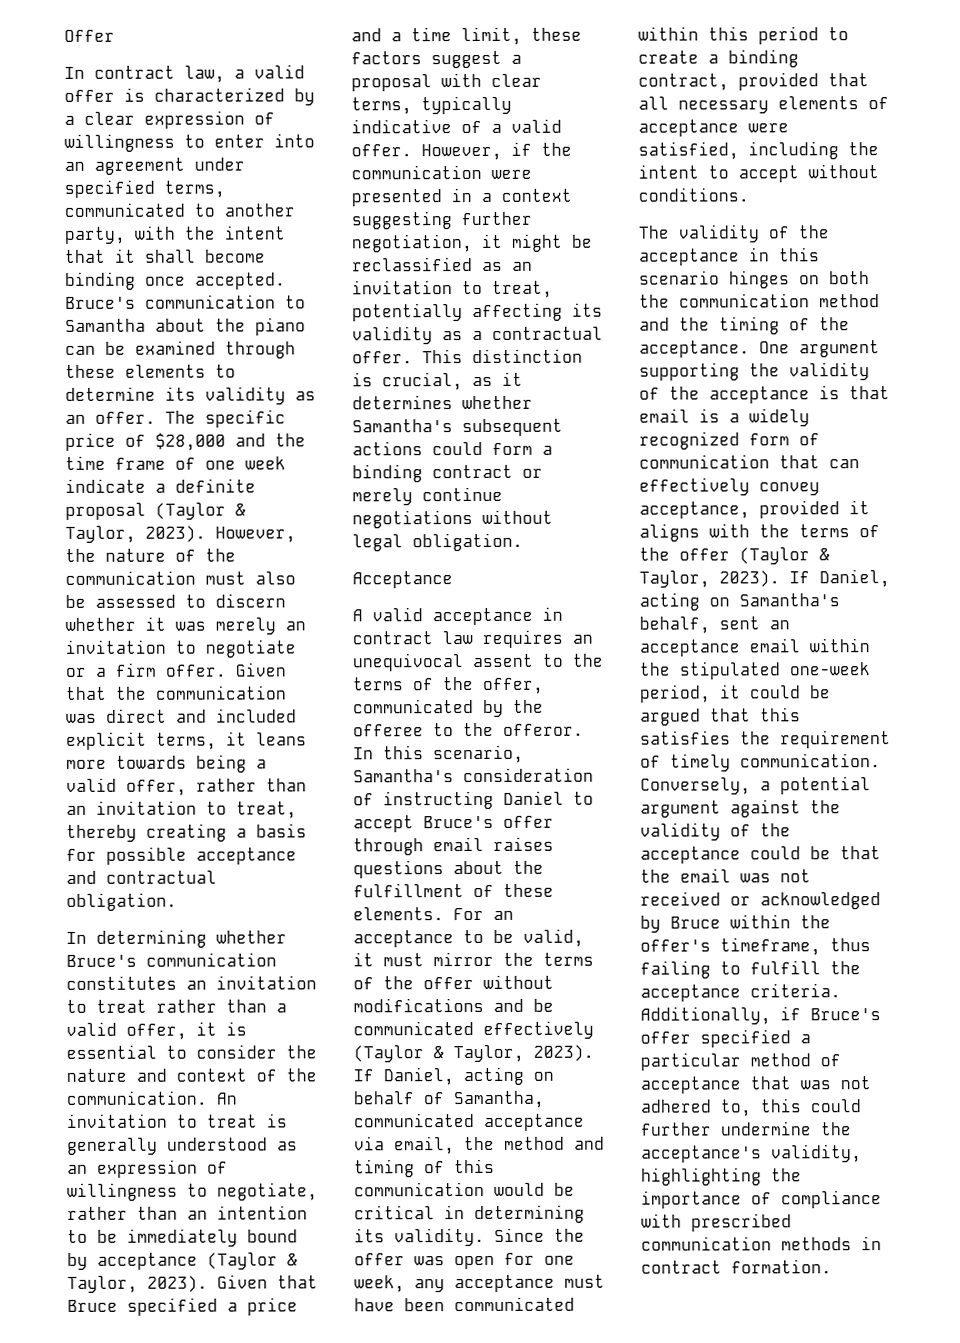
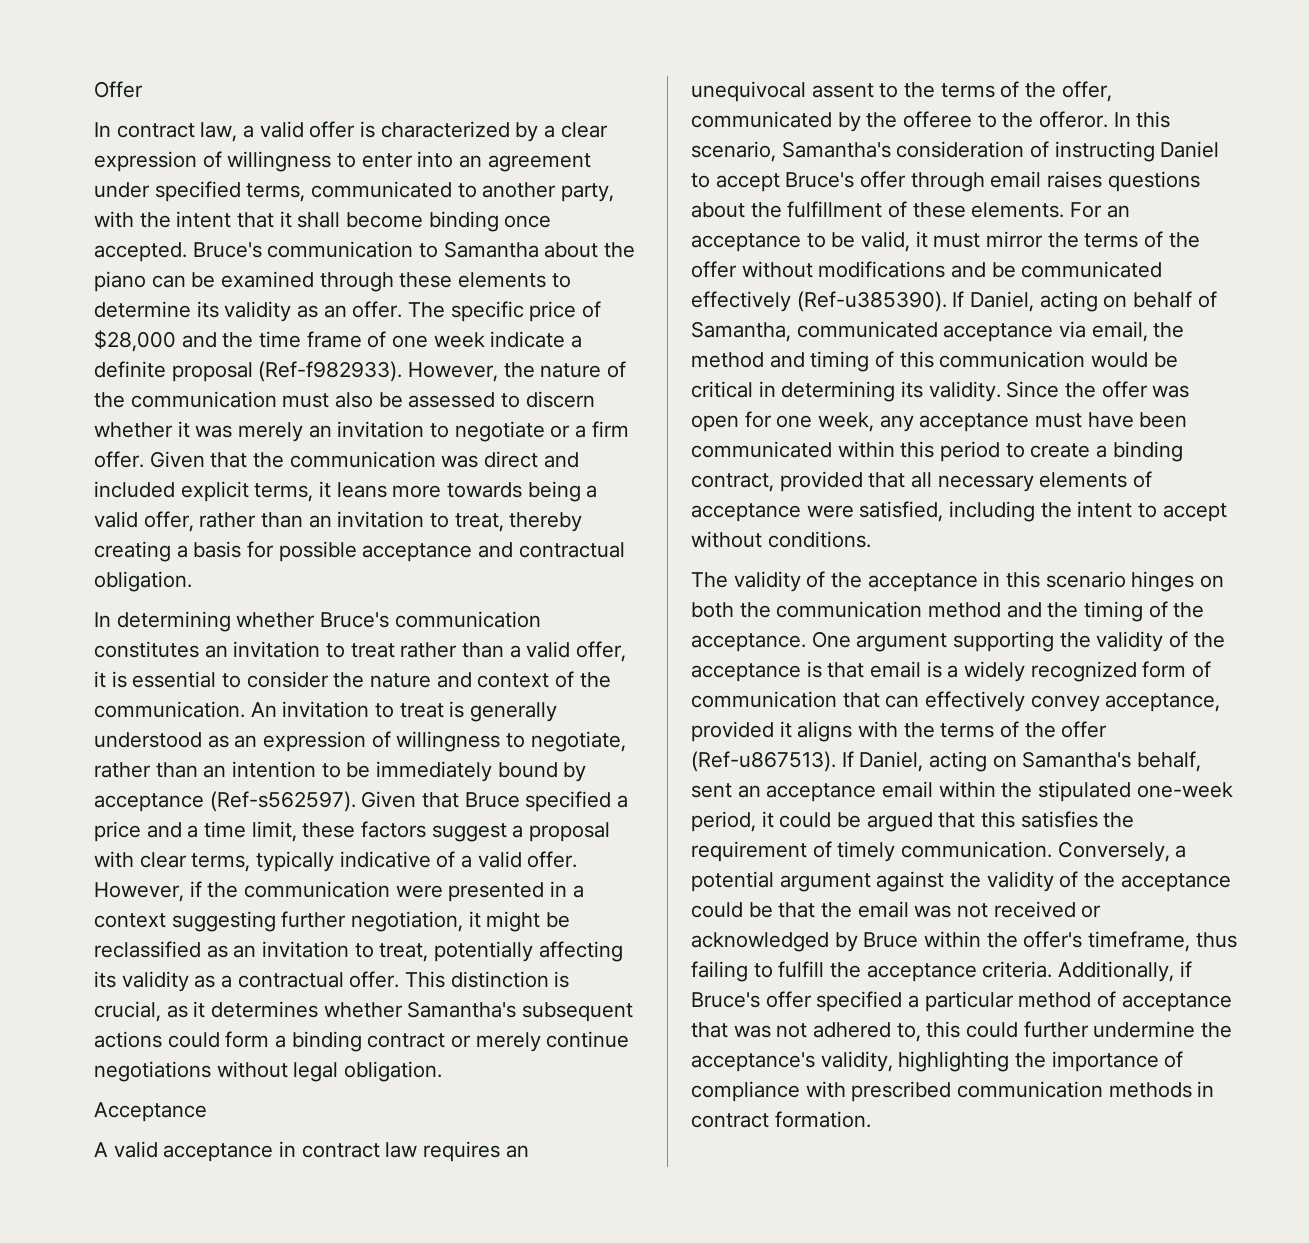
- The specific price of $28,000 and the time frame of one week indicate a definite proposal (Taylor & Taylor, 2023).
+ The specific price of $28,000 and the time frame of one week indicate a definite proposal (Ref-f982933).
- An invitation to treat is generally understood as an expression of willingness to negotiate, rather than an intention to be immediately bound by acceptance (Taylor & Taylor, 2023).
+ An invitation to treat is generally understood as an expression of willingness to negotiate, rather than an intention to be immediately bound by acceptance (Ref-s562597).
- For an acceptance to be valid, it must mirror the terms of the offer without modifications and be communicated effectively (Taylor & Taylor, 2023).
+ For an acceptance to be valid, it must mirror the terms of the offer without modifications and be communicated effectively (Ref-u385390).
- One argument supporting the validity of the acceptance is that email is a widely recognized form of communication that can effectively convey acceptance, provided it aligns with the terms of the offer (Taylor & Taylor, 2023).
+ One argument supporting the validity of the acceptance is that email is a widely recognized form of communication that can effectively convey acceptance, provided it aligns with the terms of the offer (Ref-u867513).

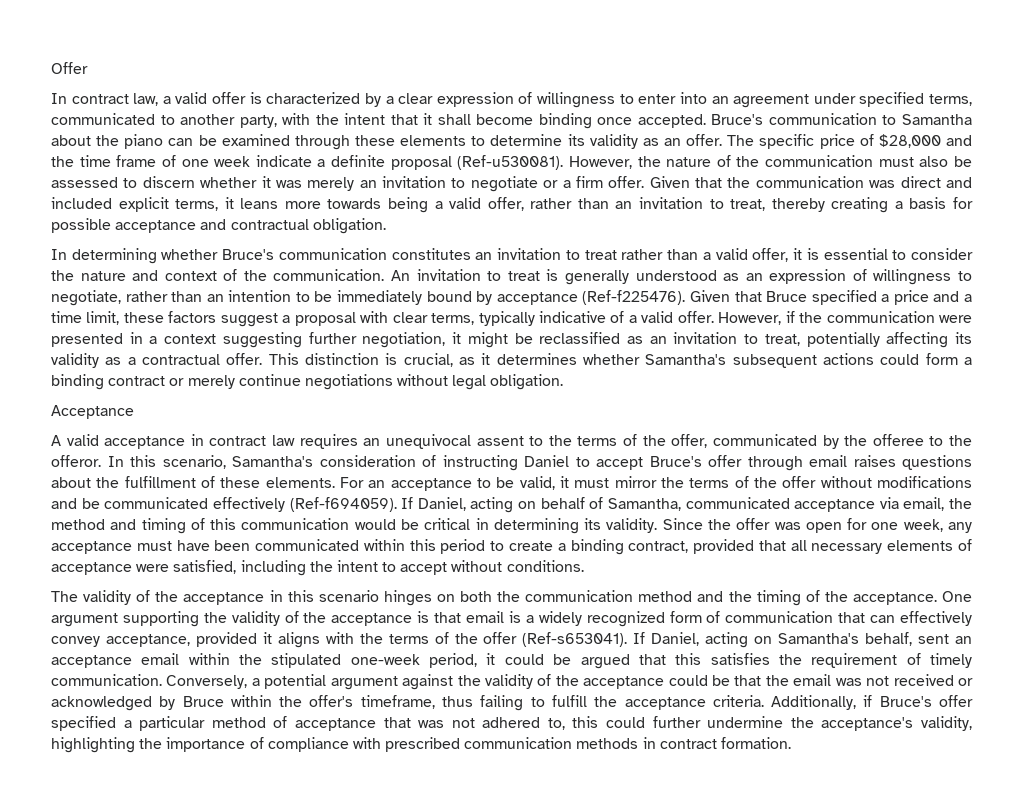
- The specific price of $28,000 and the time frame of one week indicate a definite proposal (Ref-f982933).
+ The specific price of $28,000 and the time frame of one week indicate a definite proposal (Ref-u530081).
- An invitation to treat is generally understood as an expression of willingness to negotiate, rather than an intention to be immediately bound by acceptance (Ref-s562597).
+ An invitation to treat is generally understood as an expression of willingness to negotiate, rather than an intention to be immediately bound by acceptance (Ref-f225476).
- For an acceptance to be valid, it must mirror the terms of the offer without modifications and be communicated effectively (Ref-u385390).
+ For an acceptance to be valid, it must mirror the terms of the offer without modifications and be communicated effectively (Ref-f694059).
- One argument supporting the validity of the acceptance is that email is a widely recognized form of communication that can effectively convey acceptance, provided it aligns with the terms of the offer (Ref-u867513).
+ One argument supporting the validity of the acceptance is that email is a widely recognized form of communication that can effectively convey acceptance, provided it aligns with the terms of the offer (Ref-s653041).

